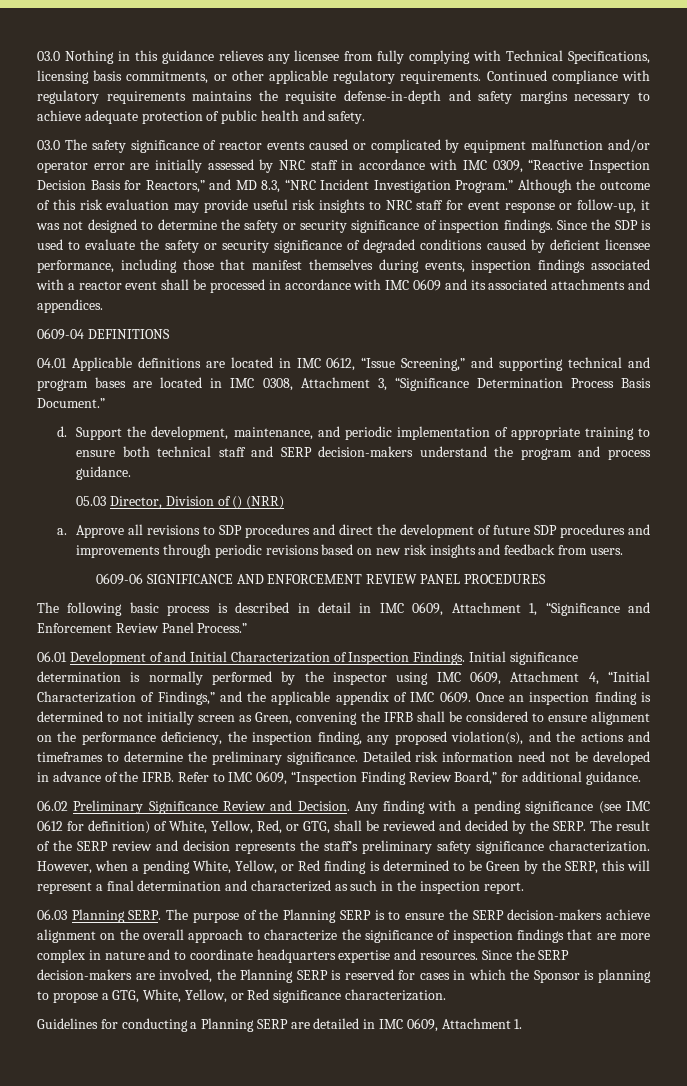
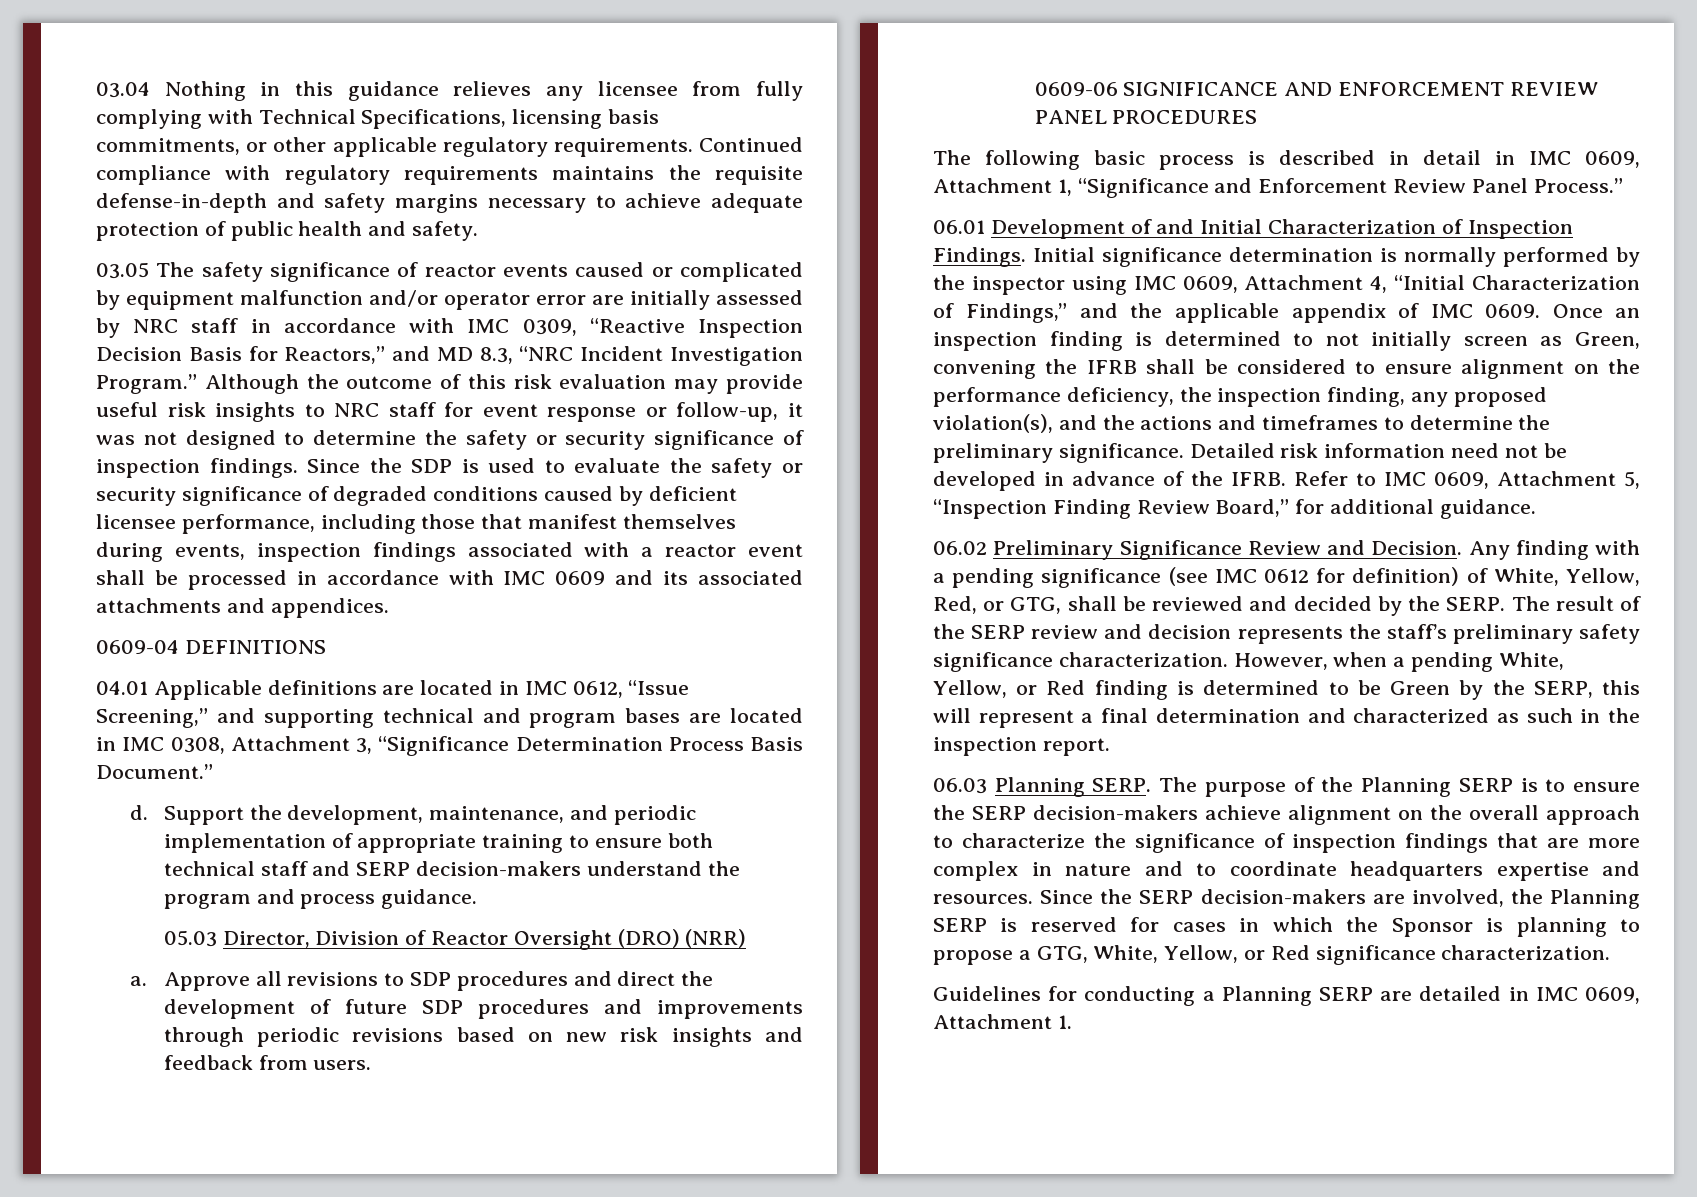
- 03.0 Nothing in this guidance relieves any licensee from fully complying with Technical Specifications, licensing basis commitments, or other applicable regulatory requirements.
+ 03.04 Nothing in this guidance relieves any licensee from fully complying with Technical Specifications, licensing basis commitments, or other applicable regulatory requirements.
- 03.0 The safety significance of reactor events caused or complicated by equipment malfunction and/or operator error are initially assessed by NRC staff in accordance with IMC 0309, “Reactive Inspection Decision Basis for Reactors,” and MD 8.3, “NRC Incident Investigation Program.”
+ 03.05 The safety significance of reactor events caused or complicated by equipment malfunction and/or operator error are initially assessed by NRC staff in accordance with IMC 0309, “Reactive Inspection Decision Basis for Reactors,” and MD 8.3, “NRC Incident Investigation Program.”
- 05.03 Director, Division of () (NRR)
+ 05.03 Director, Division of Reactor Oversight (DRO) (NRR)
- Refer to IMC 0609, “Inspection Finding Review Board,” for additional guidance.
+ Refer to IMC 0609, Attachment 5, “Inspection Finding Review Board,” for additional guidance.

